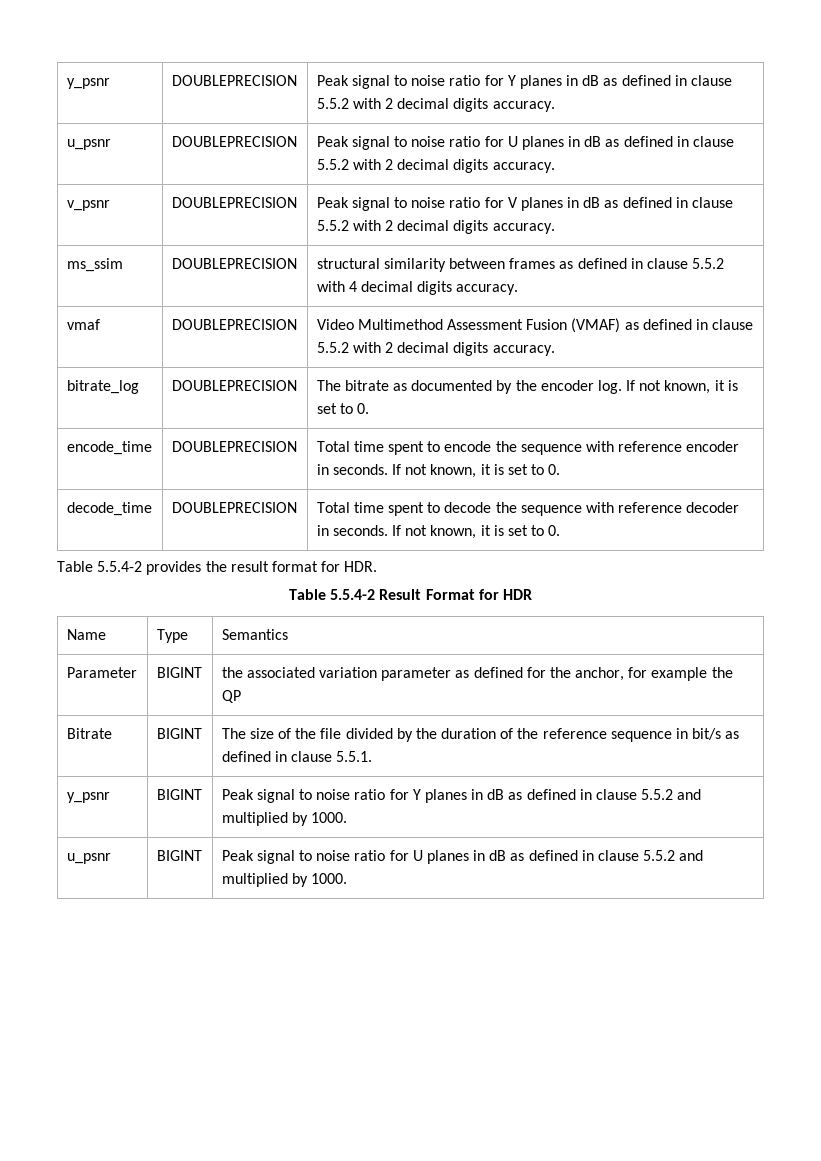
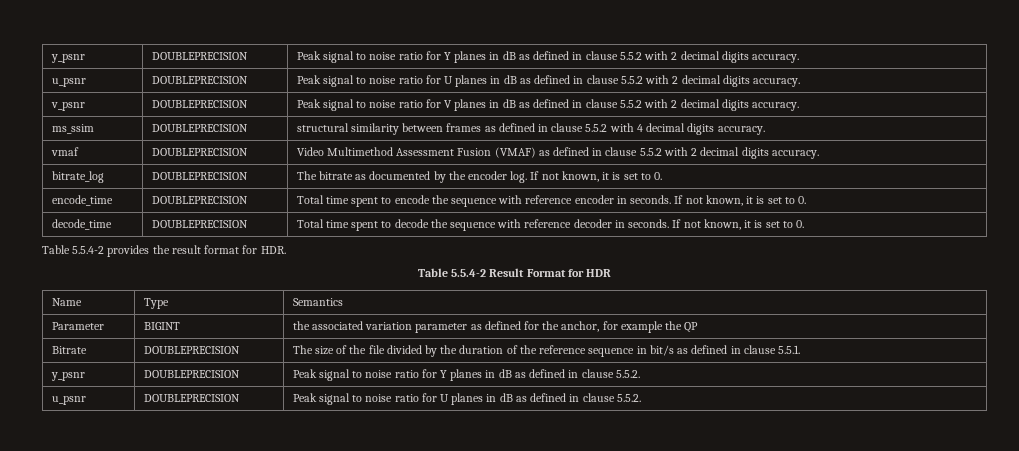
- Bitrate | BIGINT | The size of the file divided by the duration of the reference sequence in bit/s as defined in clause 5.5.1.
+ Bitrate | DOUBLEPRECISION | The size of the file divided by the duration of the reference sequence in bit/s as defined in clause 5.5.1.
- y_psnr | BIGINT | Peak signal to noise ratio for Y planes in dB as defined in clause 5.5.2 and multiplied by 1000.
- u_psnr | BIGINT | Peak signal to noise ratio for U planes in dB as defined in clause 5.5.2 and multiplied by 1000.
+ y_psnr | DOUBLEPRECISION | Peak signal to noise ratio for Y planes in dB as defined in clause 5.5.2.
+ u_psnr | DOUBLEPRECISION | Peak signal to noise ratio for U planes in dB as defined in clause 5.5.2.

